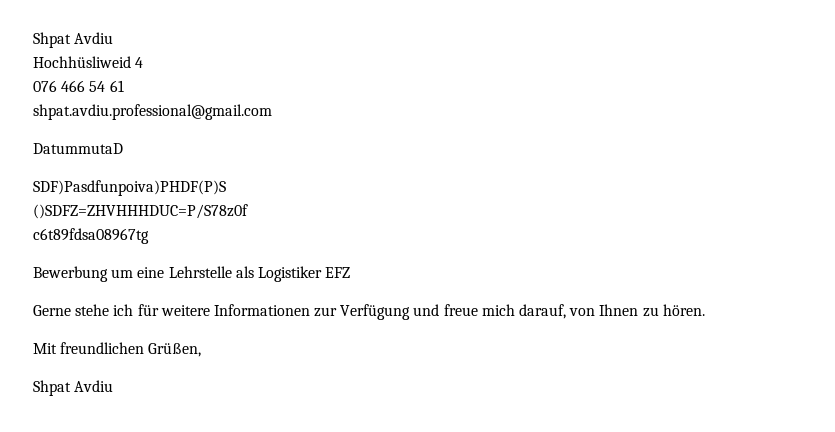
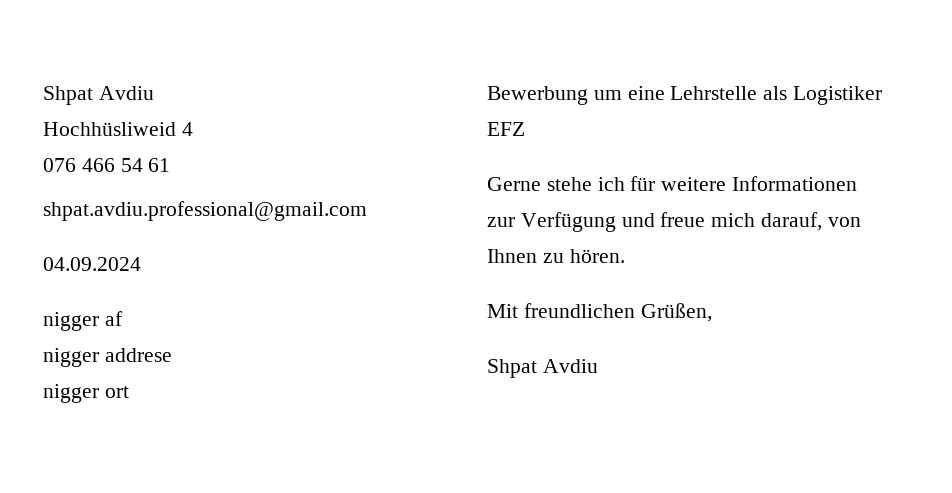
- DatummutaD
- SDF)Pasdfunpoiva)PHDF(P)S
- ()SDFZ=ZHVHHHDUC=P/S78z0f
- c6t89fdsa08967tg
+ 04.09.2024
+ nigger af
+ nigger addrese
+ nigger ort

